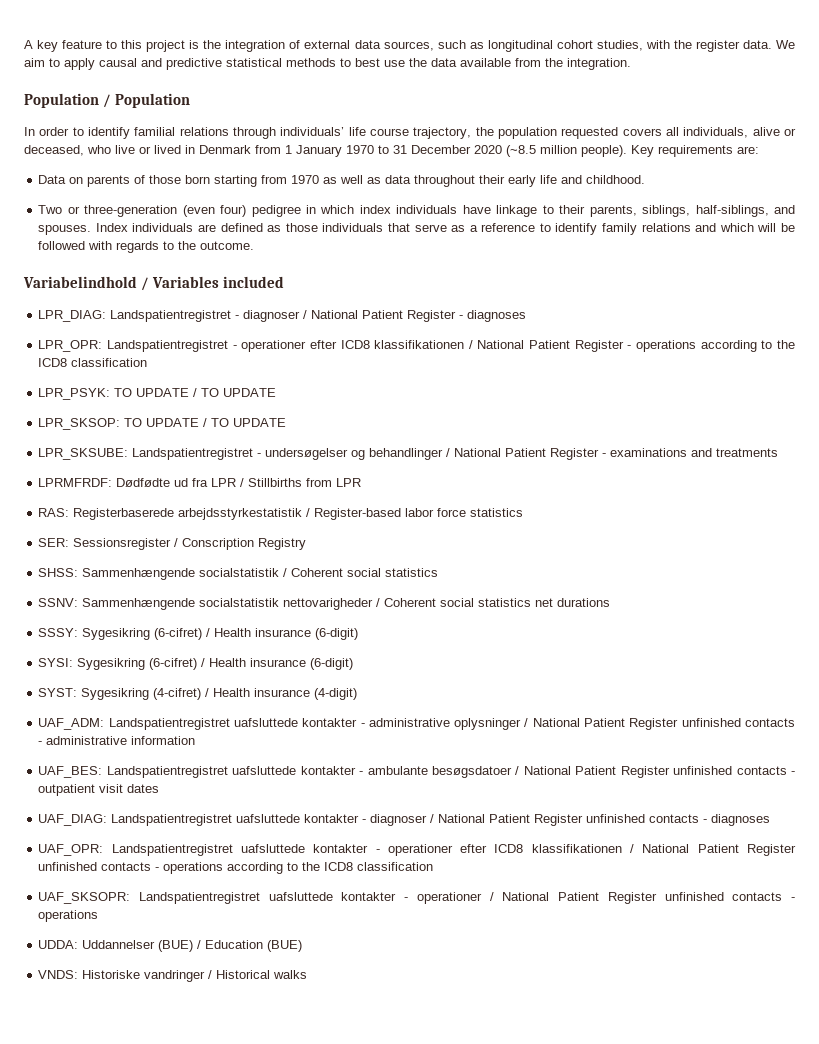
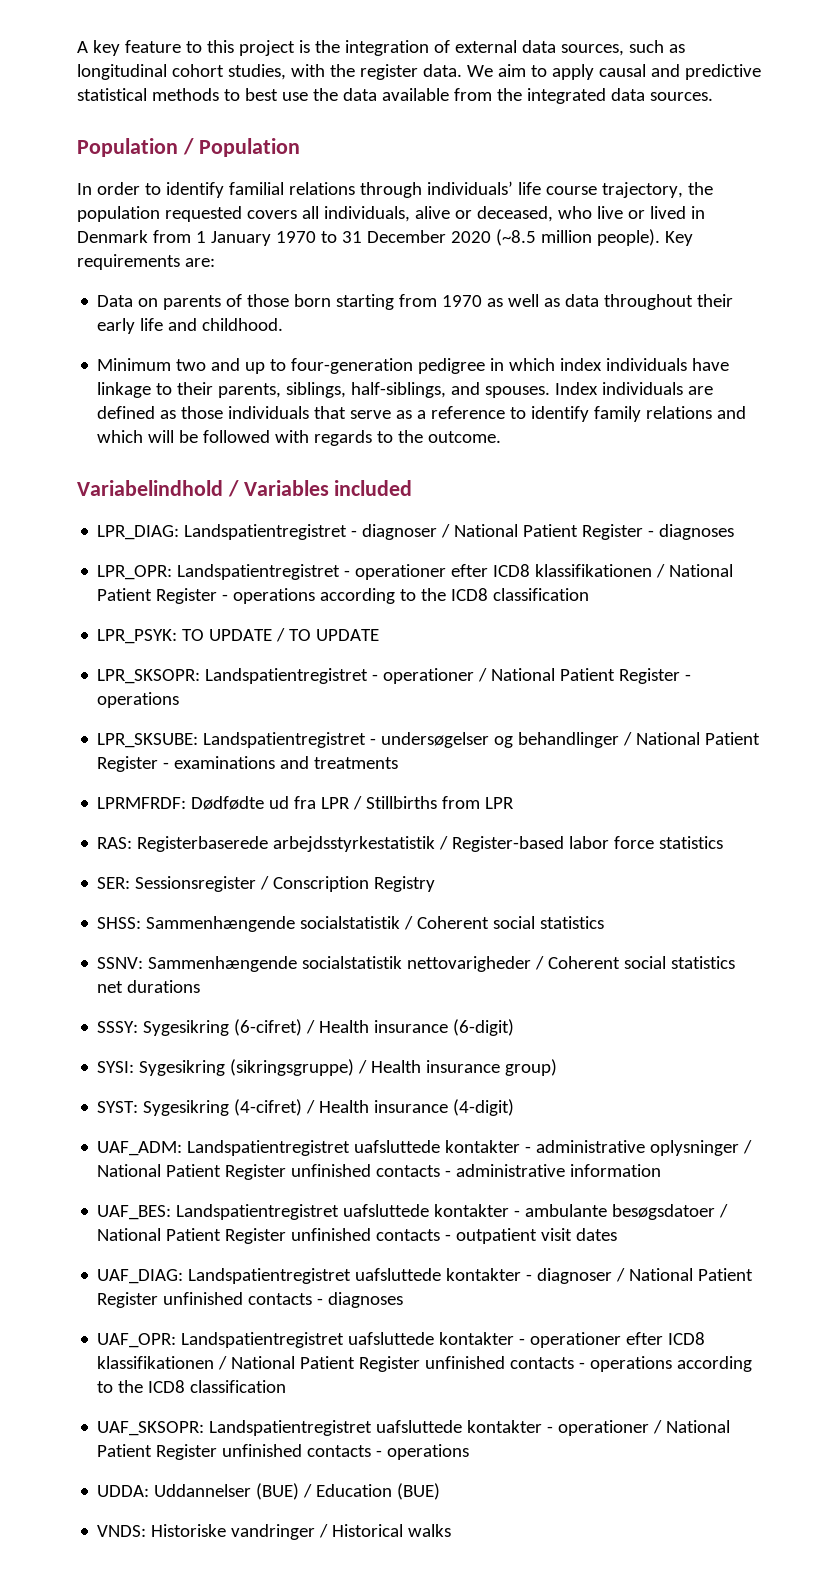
- We aim to apply causal and predictive statistical methods to best use the data available from the integration.
+ We aim to apply causal and predictive statistical methods to best use the data available from the integrated data sources.
- Two or three-generation (even four) pedigree in which index individuals have linkage to their parents, siblings, half-siblings, and spouses.
+ Minimum two and up to four-generation pedigree in which index individuals have linkage to their parents, siblings, half-siblings, and spouses.
- LPR_SKSOP: TO UPDATE / TO UPDATE
+ LPR_SKSOPR: Landspatientregistret - operationer / National Patient Register - operations
- SYSI: Sygesikring (6-cifret) / Health insurance (6-digit)
+ SYSI: Sygesikring (sikringsgruppe) / Health insurance group)

